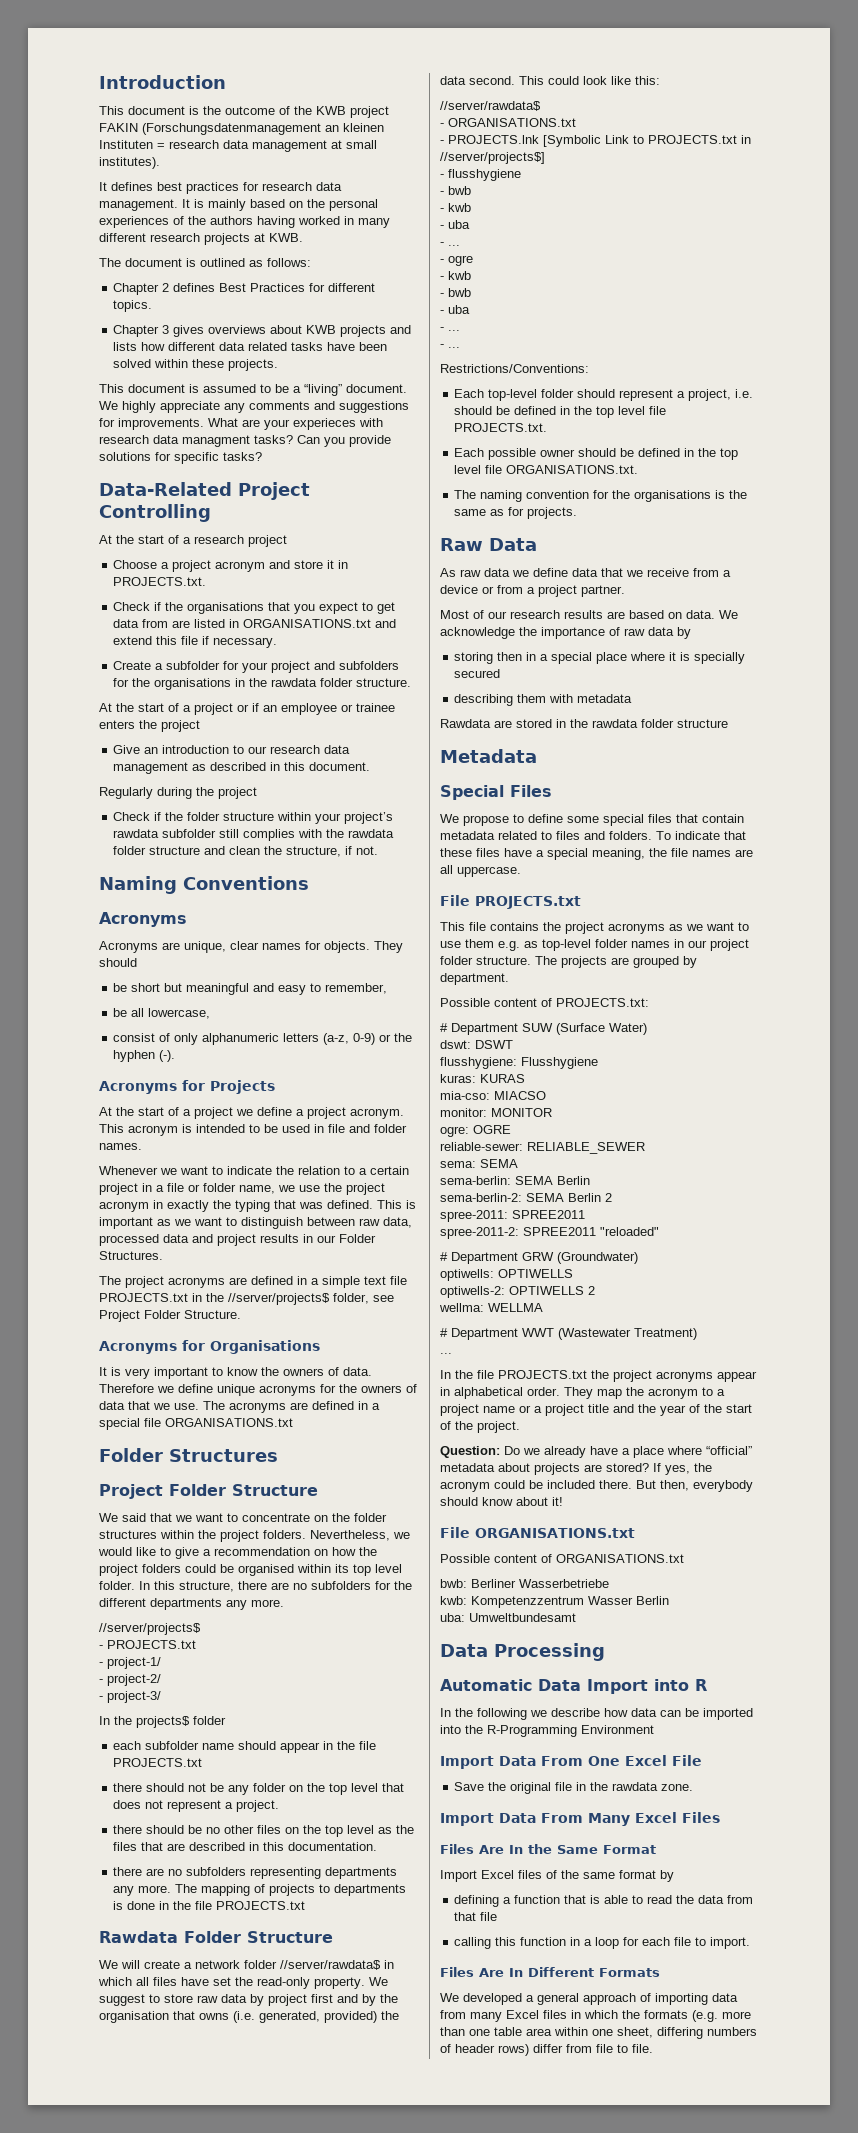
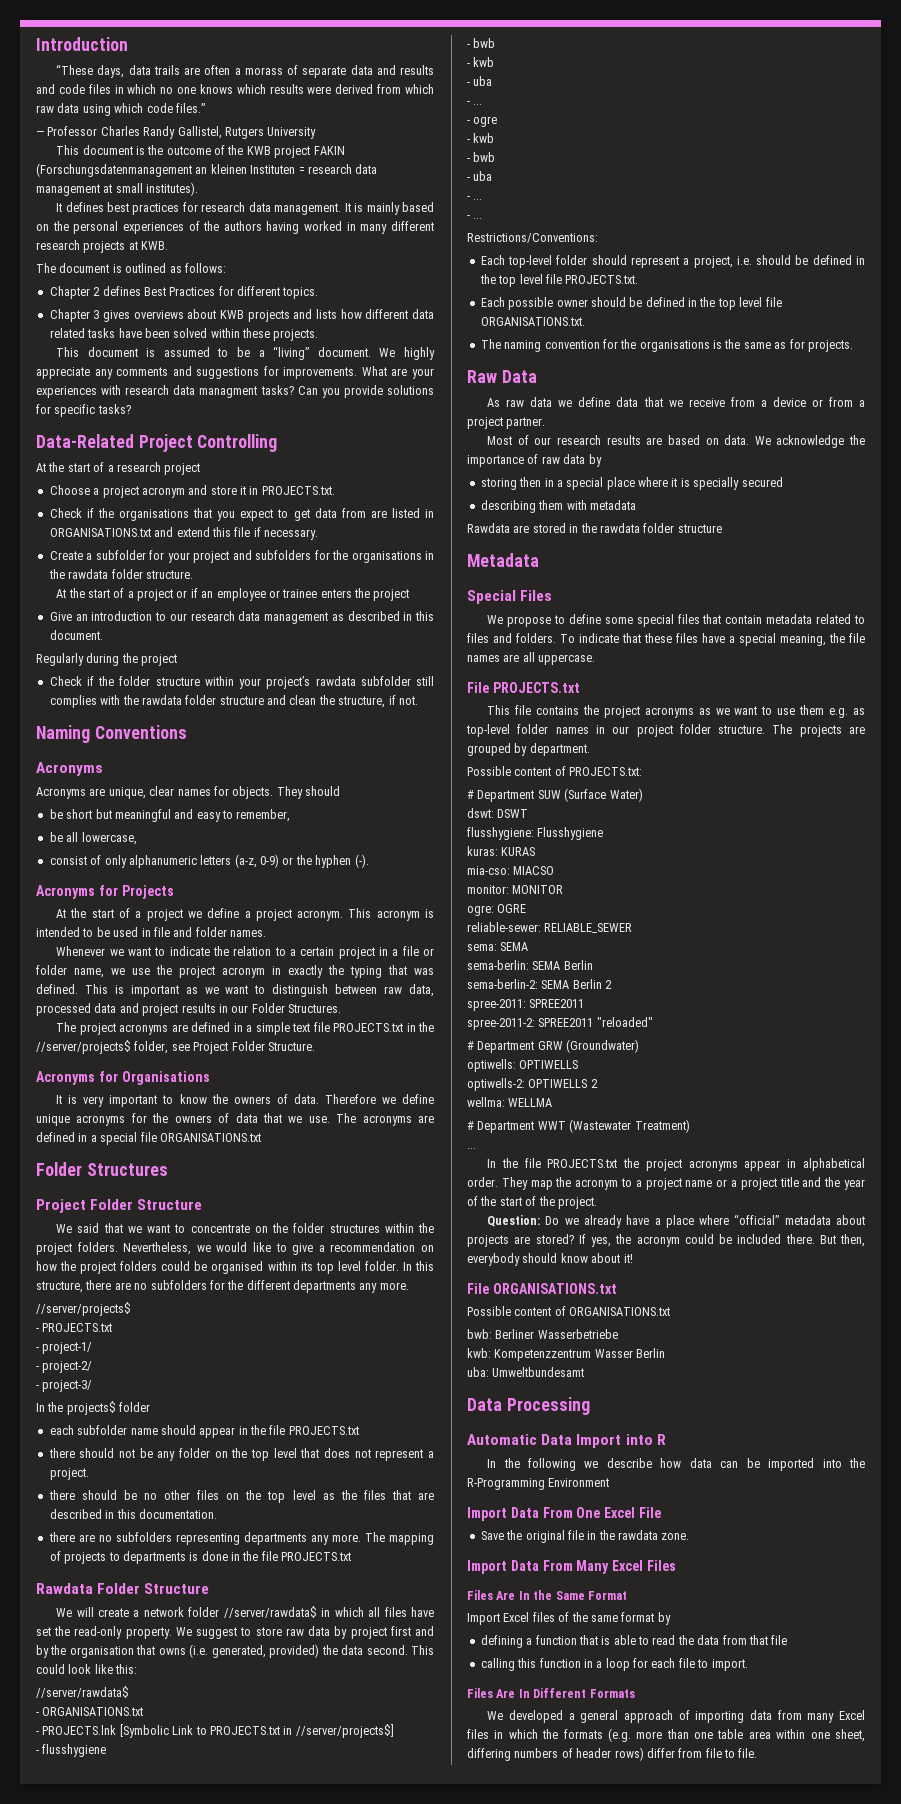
+ “These days, data trails are often a morass of separate data and results and code files in which no one knows which results were derived from which raw data using which code files.”
+ — Professor Charles Randy Gallistel, Rutgers University
- What are your experieces with research data managment tasks?
+ What are your experiences with research data managment tasks?

